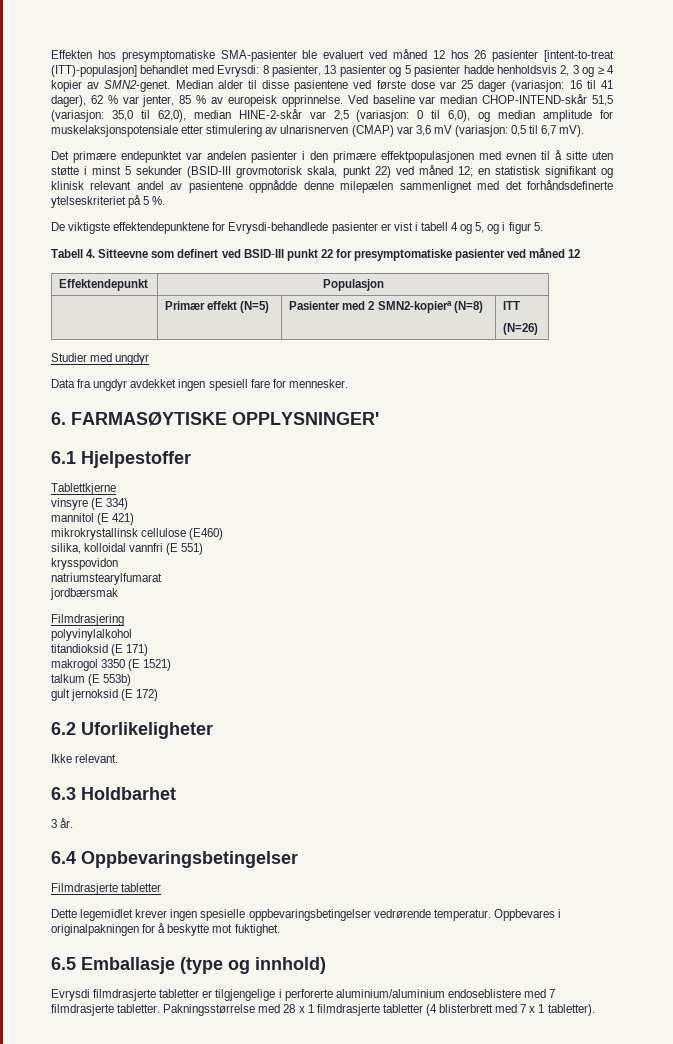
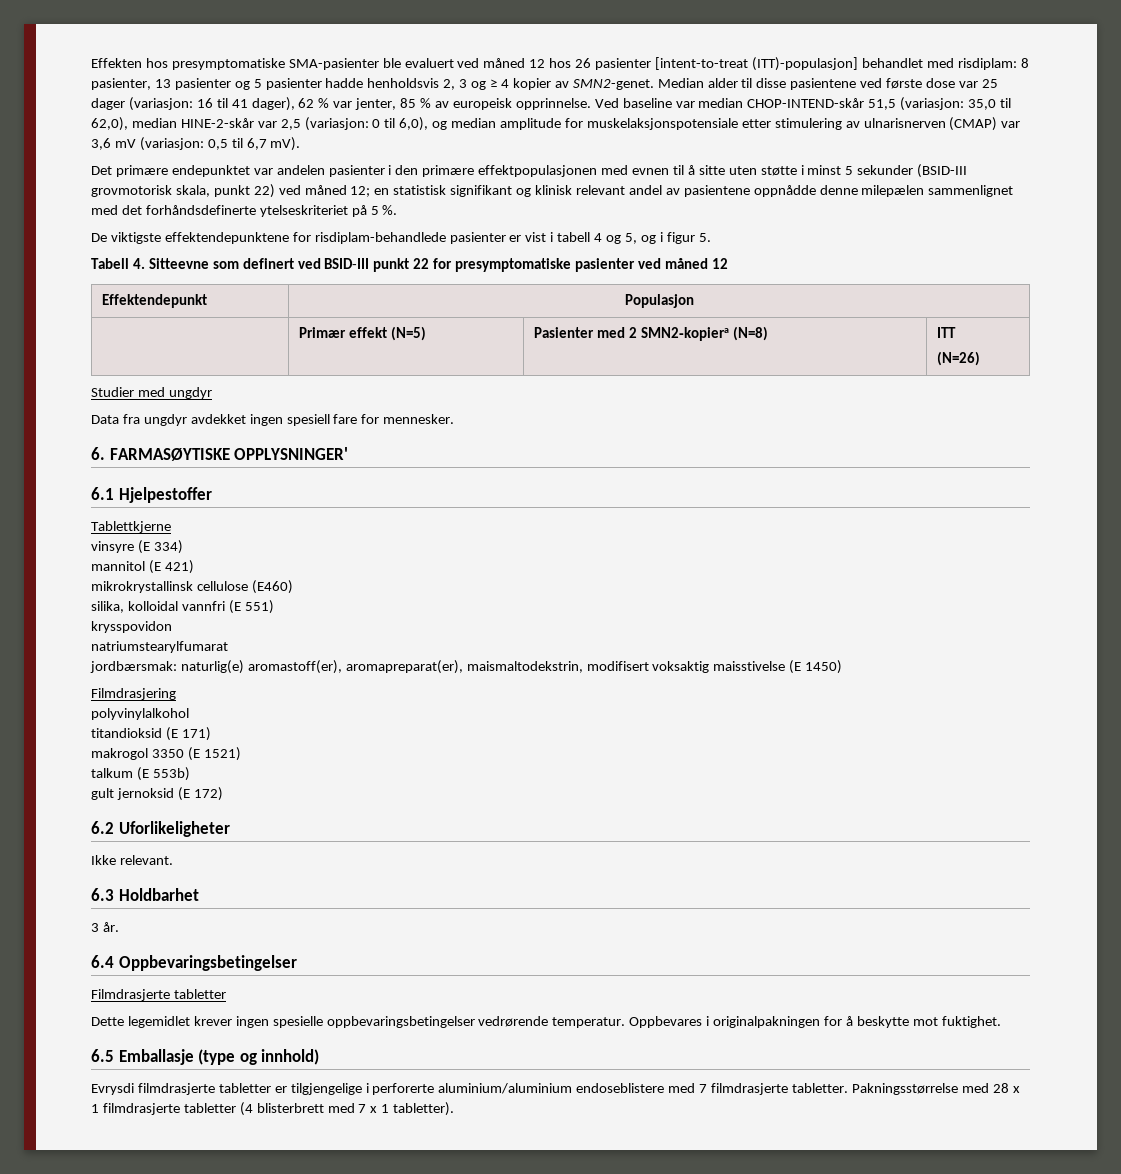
- Effekten hos presymptomatiske SMA-pasienter ble evaluert ved måned 12 hos 26 pasienter [intent-to-treat (ITT)-populasjon] behandlet med Evrysdi: 8 pasienter, 13 pasienter og 5 pasienter hadde henholdsvis 2, 3 og ≥ 4 kopier av SMN2-genet.
+ Effekten hos presymptomatiske SMA-pasienter ble evaluert ved måned 12 hos 26 pasienter [intent-to-treat (ITT)-populasjon] behandlet med risdiplam: 8 pasienter, 13 pasienter og 5 pasienter hadde henholdsvis 2, 3 og ≥ 4 kopier av SMN2-genet.
- De viktigste effektendepunktene for Evrysdi-behandlede pasienter er vist i tabell 4 og 5, og i figur 5.
+ De viktigste effektendepunktene for risdiplam-behandlede pasienter er vist i tabell 4 og 5, og i figur 5.
- jordbærsmak
+ jordbærsmak: naturlig(e) aromastoff(er), aromapreparat(er), maismaltodekstrin, modifisert voksaktig maisstivelse (E 1450)

